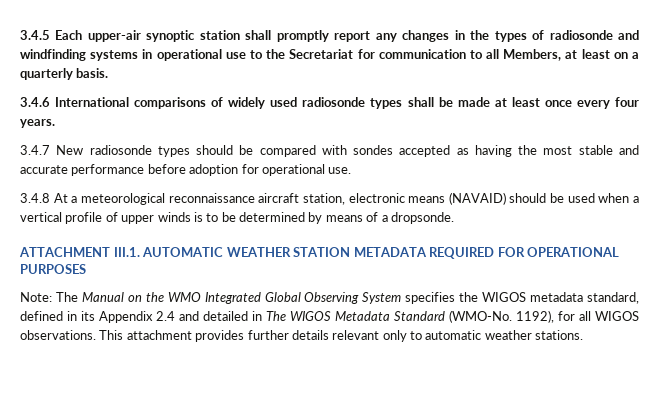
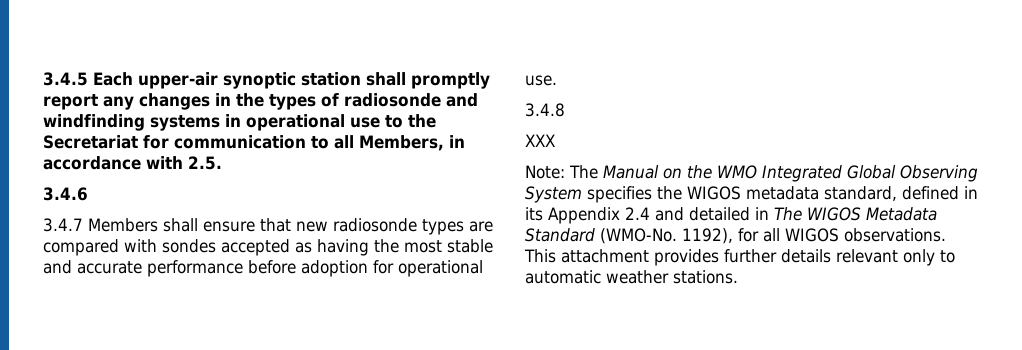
- 3.4.5 Each upper-air synoptic station shall promptly report any changes in the types of radiosonde and windfinding systems in operational use to the Secretariat for communication to all Members, at least on a quarterly basis.
- 3.4.6 International comparisons of widely used radiosonde types shall be made at least once every four years.
- 3.4.7 New radiosonde types should be compared with sondes accepted as having the most stable and accurate performance before adoption for operational use.
+ 3.4.5 Each upper-air synoptic station shall promptly report any changes in the types of radiosonde and windfinding systems in operational use to the Secretariat for communication to all Members, in accordance with 2.5.
+ 3.4.6
+ 3.4.7 Members shall ensure that new radiosonde types are compared with sondes accepted as having the most stable and accurate performance before adoption for operational use.
- 3.4.8 At a meteorological reconnaissance aircraft station, electronic means (NAVAID) should be used when a vertical profile of upper winds is to be determined by means of a dropsonde.
- ATTACHMENT III.1. AUTOMATIC WEATHER STATION METADATA REQUIRED FOR OPERATIONAL PURPOSES
+ 3.4.8
+ XXX

